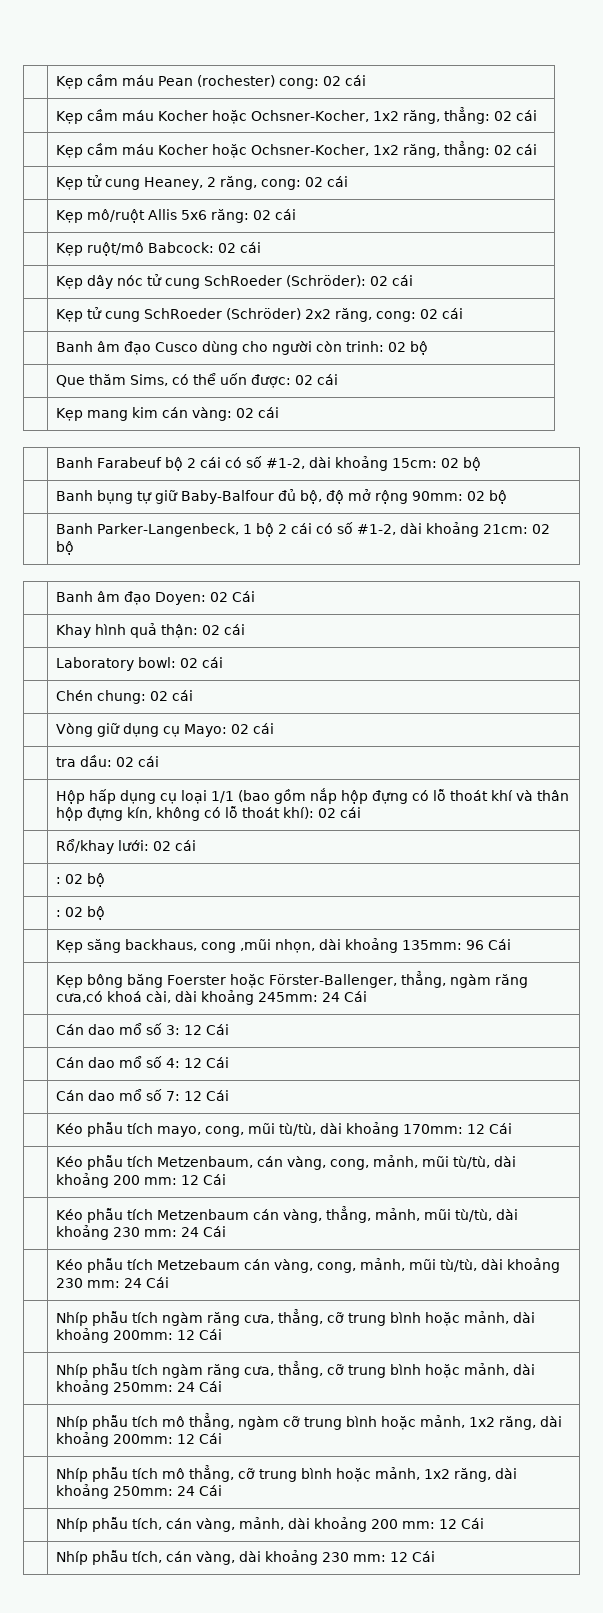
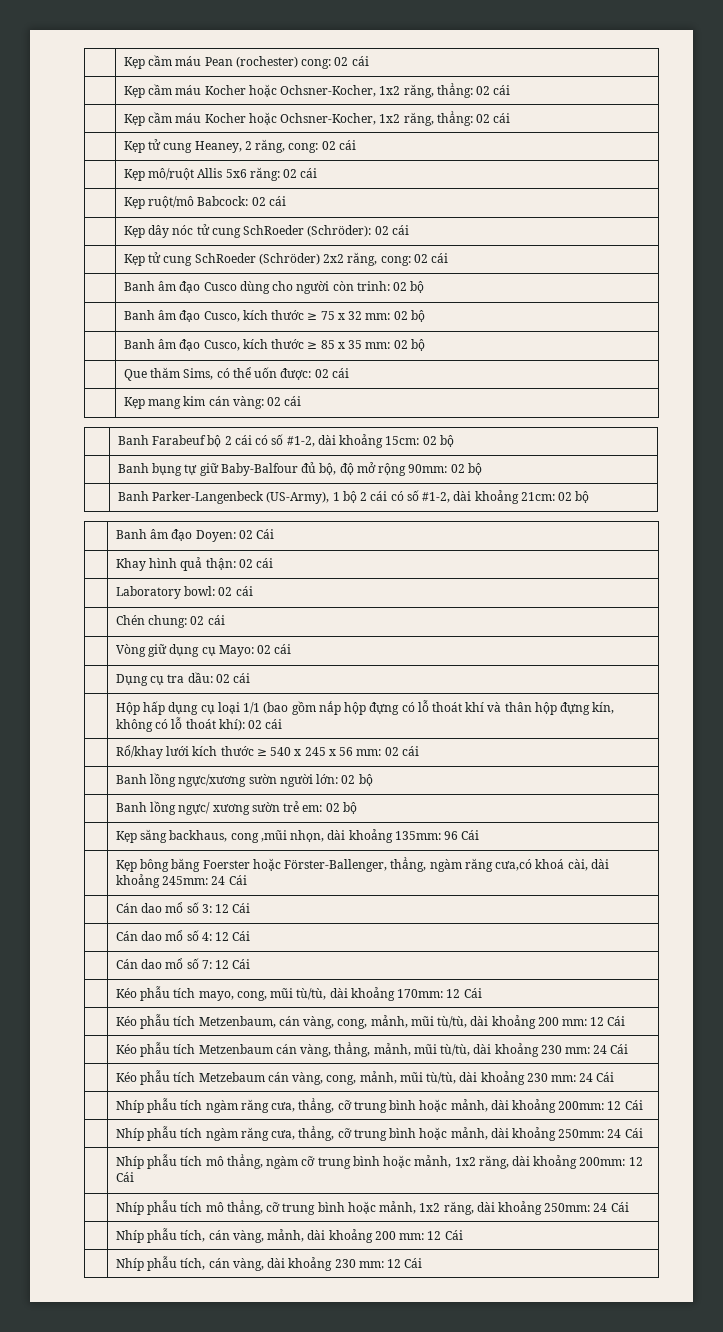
+ | Banh âm đạo Cusco, kích thước ≥ 75 x 32 mm: 02 bộ
+ | Banh âm đạo Cusco, kích thước ≥ 85 x 35 mm: 02 bộ
- | Banh Parker-Langenbeck, 1 bộ 2 cái có số #1-2, dài khoảng 21cm: 02 bộ
+ | Banh Parker-Langenbeck (US-Army), 1 bộ 2 cái có số #1-2, dài khoảng 21cm: 02 bộ
- | tra dầu: 02 cái
+ | Dụng cụ tra dầu: 02 cái
- | Rổ/khay lưới: 02 cái
- | : 02 bộ
- | : 02 bộ
+ | Rổ/khay lưới kích thước ≥ 540 x 245 x 56 mm: 02 cái
+ | Banh lồng ngực/xương sườn người lớn: 02 bộ
+ | Banh lồng ngực/ xương sườn trẻ em: 02 bộ

